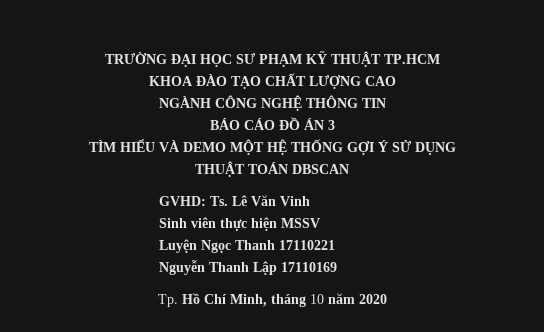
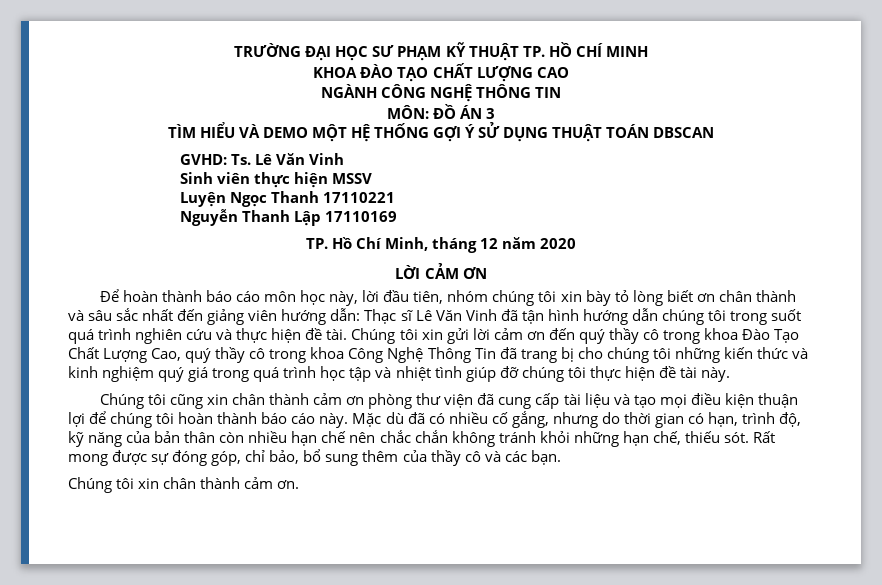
- TRƯỜNG ĐẠI HỌC SƯ PHẠM KỸ THUẬT TP.HCM
+ TRƯỜNG ĐẠI HỌC SƯ PHẠM KỸ THUẬT TP. HỒ CHÍ MINH
- BÁO CÁO ĐỒ ÁN 3
+ MÔN: ĐỒ ÁN 3
- Tp. Hồ Chí Minh, tháng 10 năm 2020
+ TP. Hồ Chí Minh, tháng 12 năm 2020
+ LỜI CẢM ƠN
+ Để hoàn thành báo cáo môn học này, lời đầu tiên, nhóm chúng tôi xin bày tỏ lòng biết ơn chân thành và sâu sắc nhất đến giảng viên hướng dẫn: Thạc sĩ Lê Văn Vinh đã tận hình hướng dẫn chúng tôi trong suốt quá trình nghiên cứu và thực hiện đề tài. Chúng tôi xin gửi lời cảm ơn đến quý thầy cô trong khoa Đào Tạo Chất Lượng Cao, quý thầy cô trong khoa Công Nghệ Thông Tin đã trang bị cho chúng tôi những kiến thức và kinh nghiệm quý giá trong quá trình học tập và nhiệt tình giúp đỡ chúng tôi thực hiện đề tài này.
+ Chúng tôi cũng xin chân thành cảm ơn phòng thư viện đã cung cấp tài liệu và tạo mọi điều kiện thuận lợi để chúng tôi hoàn thành báo cáo này. Mặc dù đã có nhiều cố gắng, nhưng do thời gian có hạn, trình độ, kỹ năng của bản thân còn nhiều hạn chế nên chắc chắn không tránh khỏi những hạn chế, thiếu sót. Rất mong được sự đóng góp, chỉ bảo, bổ sung thêm của thầy cô và các bạn.
+ Chúng tôi xin chân thành cảm ơn.

